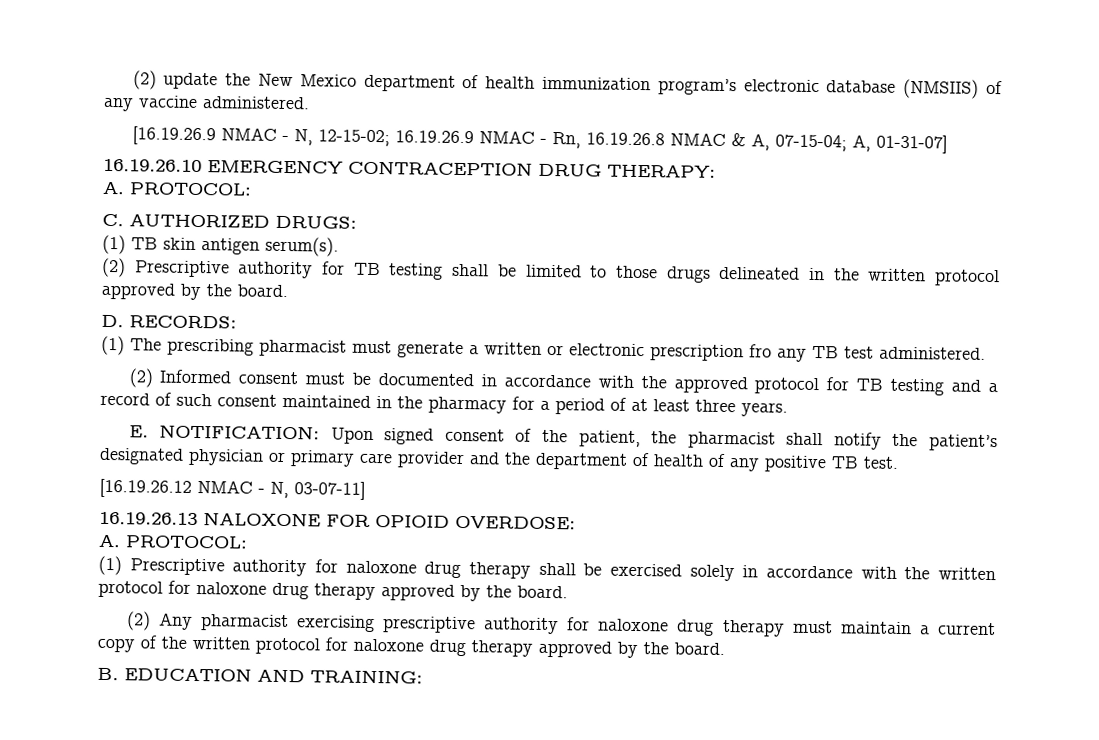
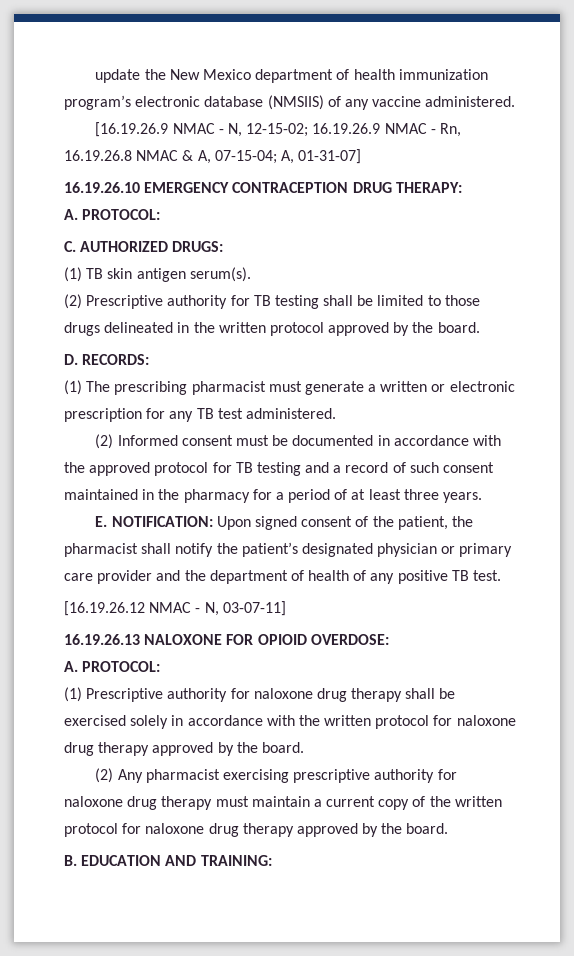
- (2) update the New Mexico department of health immunization program’s electronic database (NMSIIS) of any vaccine administered.
+ update the New Mexico department of health immunization program’s electronic database (NMSIIS) of any vaccine administered.
- (1) The prescribing pharmacist must generate a written or electronic prescription fro any TB test administered.
+ (1) The prescribing pharmacist must generate a written or electronic prescription for any TB test administered.

